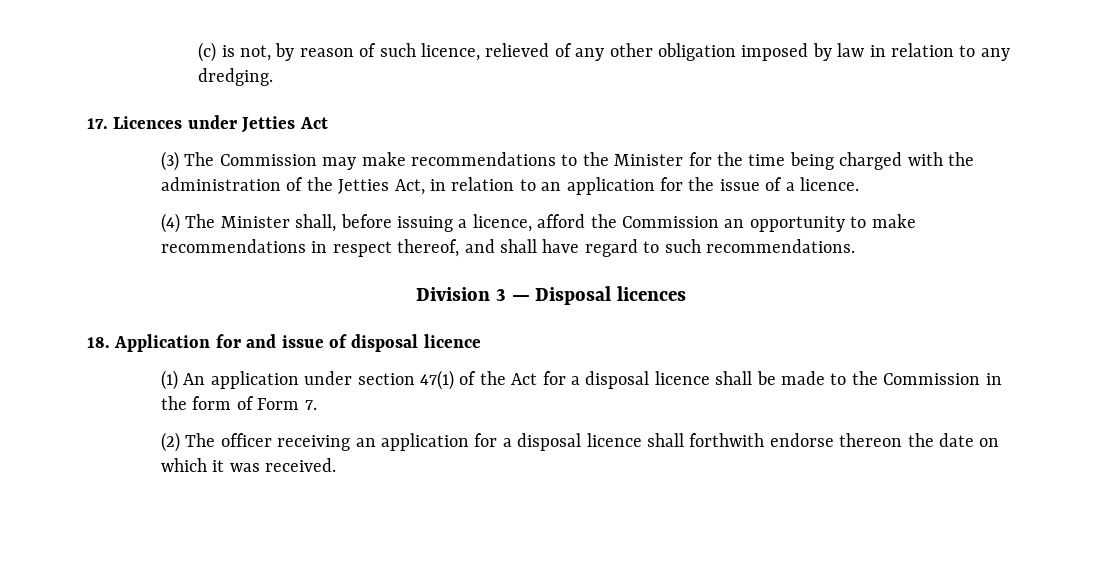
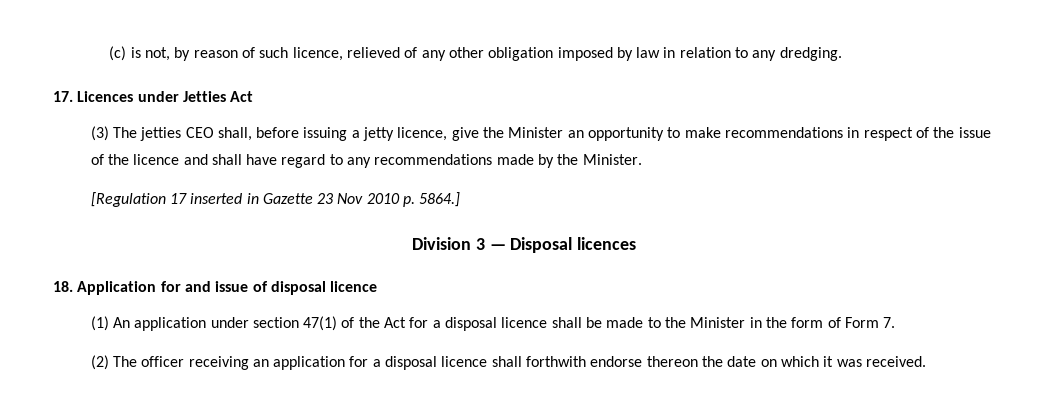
- (3) The Commission may make recommendations to the Minister for the time being charged with the administration of the Jetties Act, in relation to an application for the issue of a licence.
- (4) The Minister shall, before issuing a licence, afford the Commission an opportunity to make recommendations in respect thereof, and shall have regard to such recommendations.
+ (3) The jetties CEO shall, before issuing a jetty licence, give the Minister an opportunity to make recommendations in respect of the issue of the licence and shall have regard to any recommendations made by the Minister.
+ [Regulation 17 inserted in Gazette 23 Nov 2010 p. 5864.]
- (1) An application under section 47(1) of the Act for a disposal licence shall be made to the Commission in the form of Form 7.
+ (1) An application under section 47(1) of the Act for a disposal licence shall be made to the Minister in the form of Form 7.

